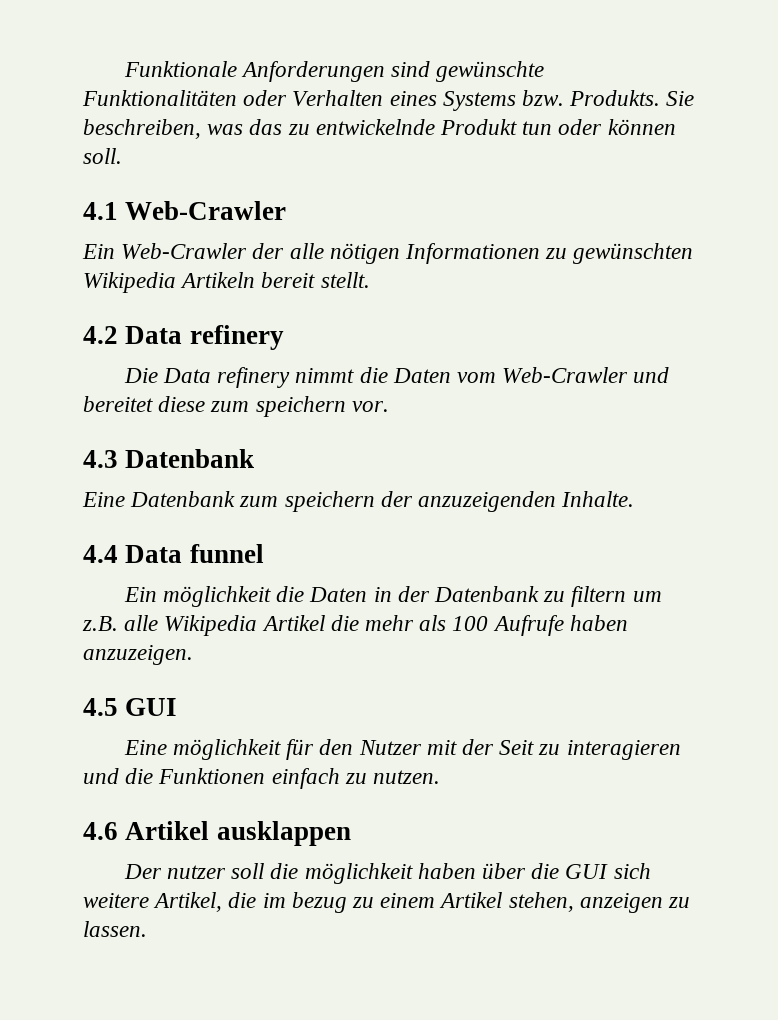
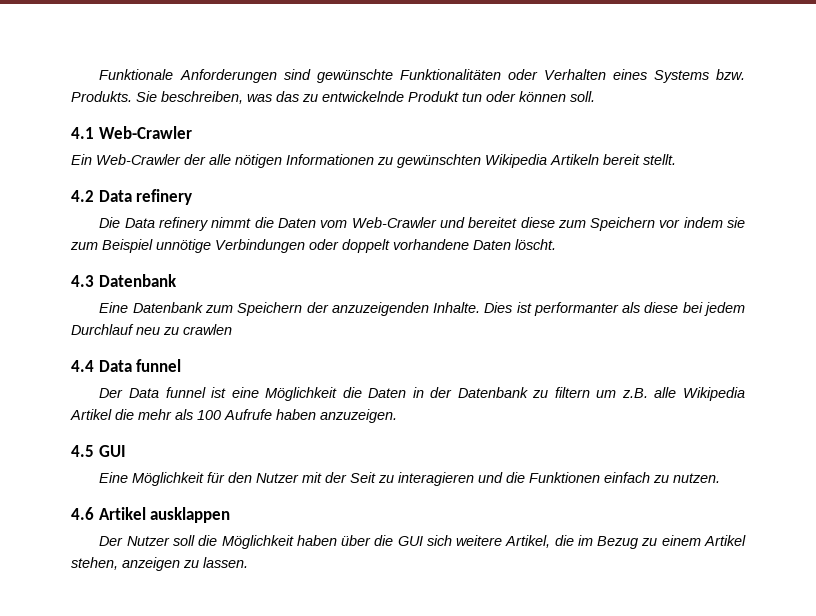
- Die Data refinery nimmt die Daten vom Web-Crawler und bereitet diese zum speichern vor.
+ Die Data refinery nimmt die Daten vom Web-Crawler und bereitet diese zum Speichern vor indem sie zum Beispiel unnötige Verbindungen oder doppelt vorhandene Daten löscht.
- Eine Datenbank zum speichern der anzuzeigenden Inhalte.
+ Eine Datenbank zum Speichern der anzuzeigenden Inhalte. Dies ist performanter als diese bei jedem Durchlauf neu zu crawlen
  4.4 Data funnel
- Ein möglichkeit die Daten in der Datenbank zu filtern um z.B. alle Wikipedia Artikel die mehr als 100 Aufrufe haben anzuzeigen.
+ Der Data funnel ist eine Möglichkeit die Daten in der Datenbank zu filtern um z.B. alle Wikipedia Artikel die mehr als 100 Aufrufe haben anzuzeigen.
- Eine möglichkeit für den Nutzer mit der Seit zu interagieren und die Funktionen einfach zu nutzen.
+ Eine Möglichkeit für den Nutzer mit der Seit zu interagieren und die Funktionen einfach zu nutzen.
- Der nutzer soll die möglichkeit haben über die GUI sich weitere Artikel, die im bezug zu einem Artikel stehen, anzeigen zu lassen.
+ Der Nutzer soll die Möglichkeit haben über die GUI sich weitere Artikel, die im Bezug zu einem Artikel stehen, anzeigen zu lassen.

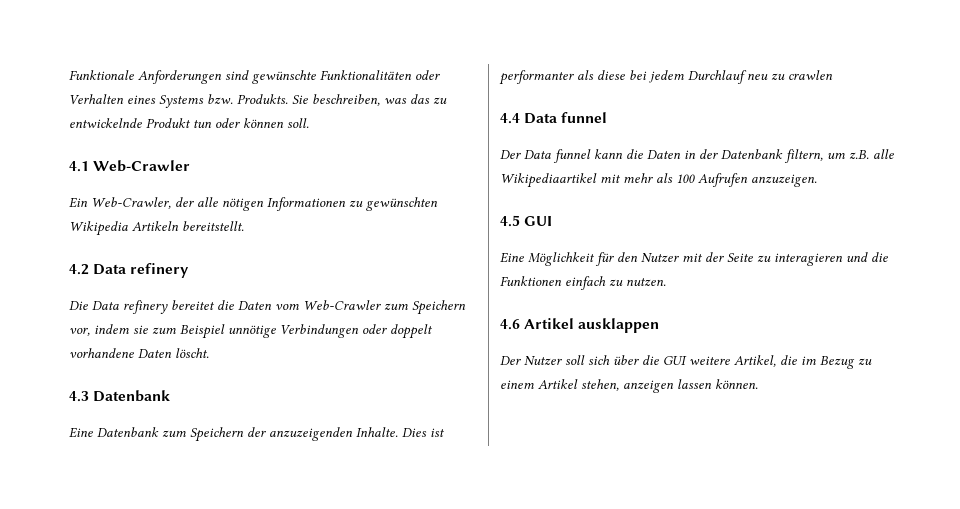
- Ein Web-Crawler der alle nötigen Informationen zu gewünschten Wikipedia Artikeln bereit stellt.
+ Ein Web-Crawler, der alle nötigen Informationen zu gewünschten Wikipedia Artikeln bereitstellt.
- Die Data refinery nimmt die Daten vom Web-Crawler und bereitet diese zum Speichern vor indem sie zum Beispiel unnötige Verbindungen oder doppelt vorhandene Daten löscht.
+ Die Data refinery bereitet die Daten vom Web-Crawler zum Speichern vor, indem sie zum Beispiel unnötige Verbindungen oder doppelt vorhandene Daten löscht.
- Der Data funnel ist eine Möglichkeit die Daten in der Datenbank zu filtern um z.B. alle Wikipedia Artikel die mehr als 100 Aufrufe haben anzuzeigen.
+ Der Data funnel kann die Daten in der Datenbank filtern, um z.B. alle Wikipediaartikel mit mehr als 100 Aufrufen anzuzeigen.
- Eine Möglichkeit für den Nutzer mit der Seit zu interagieren und die Funktionen einfach zu nutzen.
+ Eine Möglichkeit für den Nutzer mit der Seite zu interagieren und die Funktionen einfach zu nutzen.
- Der Nutzer soll die Möglichkeit haben über die GUI sich weitere Artikel, die im Bezug zu einem Artikel stehen, anzeigen zu lassen.
+ Der Nutzer soll sich über die GUI weitere Artikel, die im Bezug zu einem Artikel stehen, anzeigen lassen können.

